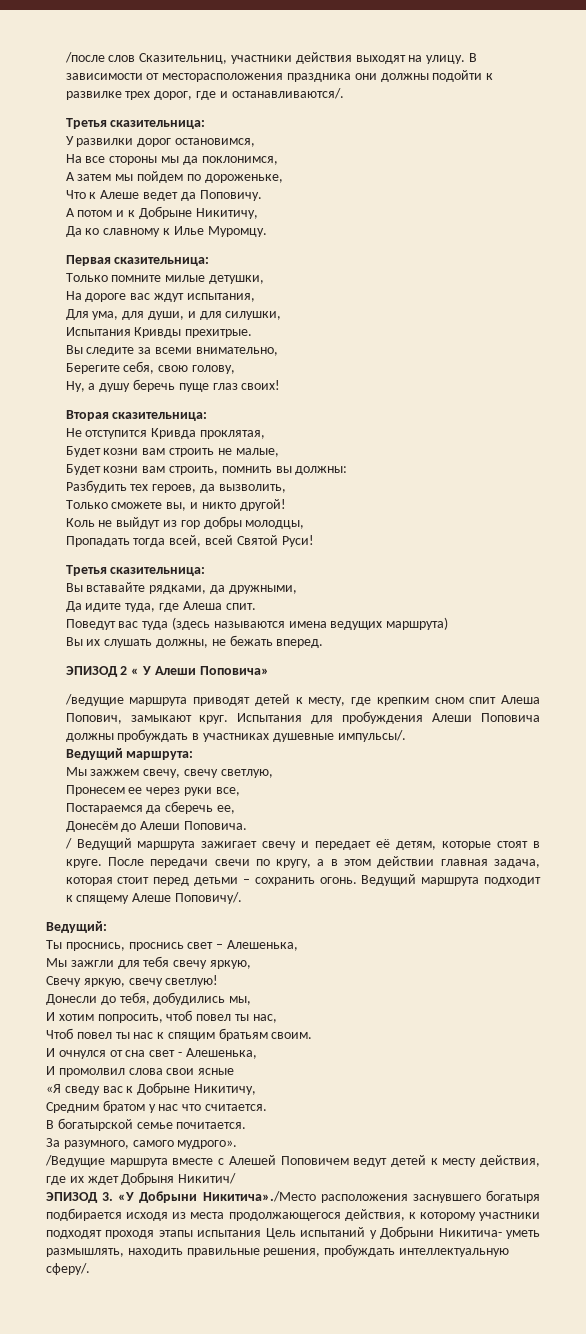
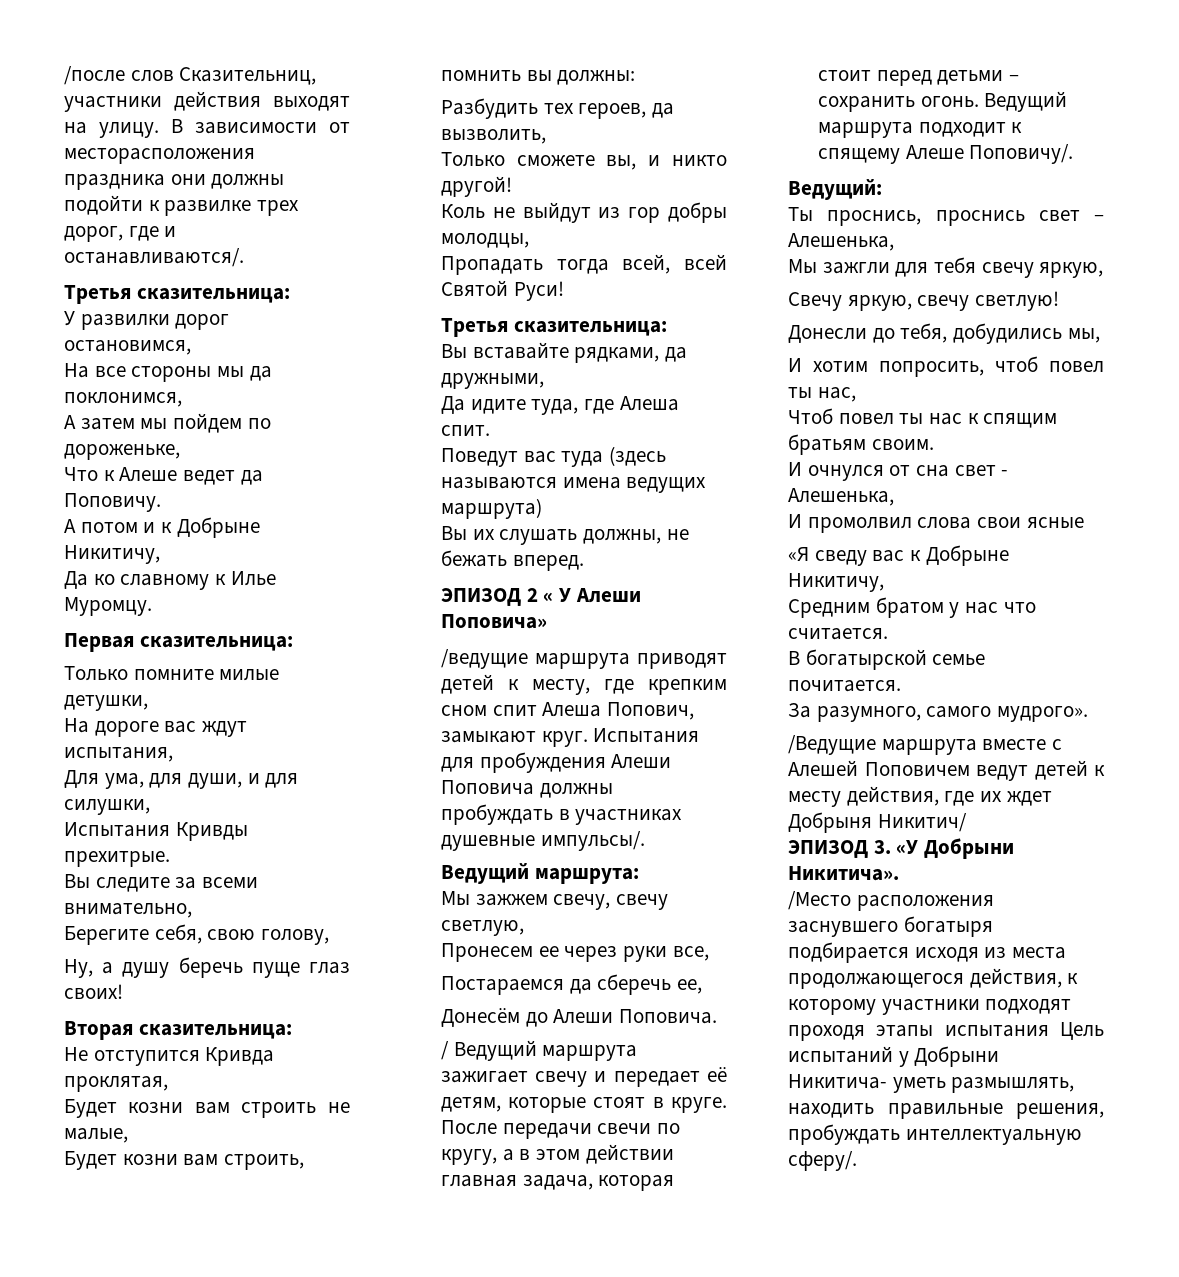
- ЭПИЗОД 3. «У Добрыни Никитича»./Место расположения заснувшего богатыря подбирается исходя из места продолжающегося действия, к которому участники подходят проходя этапы испытания Цель испытаний у Добрыни Никитича- уметь размышлять, находить правильные решения, пробуждать интеллектуальную сферу/.
+ ЭПИЗОД 3. «У Добрыни Никитича».
+ /Место расположения заснувшего богатыря подбирается исходя из места продолжающегося действия, к которому участники подходят проходя этапы испытания Цель испытаний у Добрыни Никитича- уметь размышлять, находить правильные решения, пробуждать интеллектуальную сферу/.

